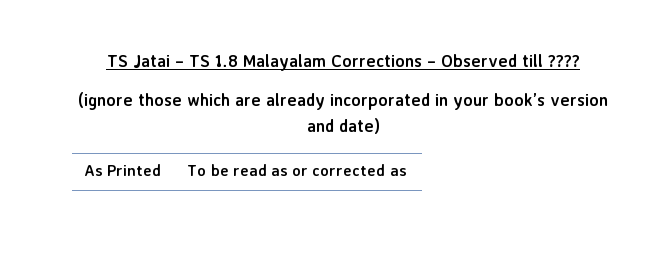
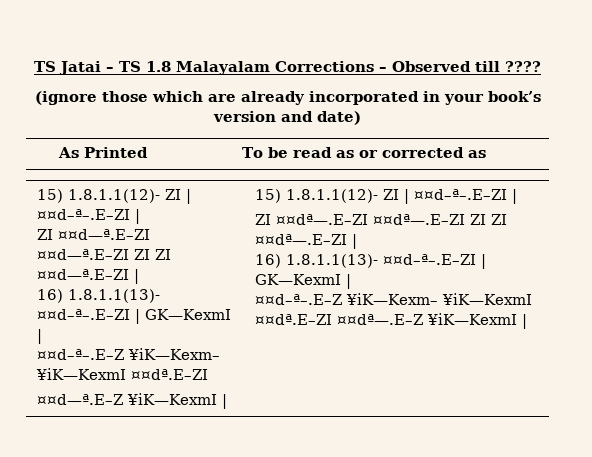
  As Printed | To be read as or corrected as
+ 15) 1.8.1.1(12)- ZI | ¤¤d–ª–.E–ZI |
+ ZI ¤¤d—ª.E–ZI ¤¤d—ª.E–ZI ZI ZI ¤¤d—ª.E–ZI |
+ 16) 1.8.1.1(13)- ¤¤d–ª–.E–ZI | GK—KexmI |
+ ¤¤d–ª–.E–Z ¥iK—Kexm– ¥iK—KexmI ¤¤dª.E–ZI
+ ¤¤d—ª.E–Z ¥iK—KexmI | | 15) 1.8.1.1(12)- ZI | ¤¤d–ª–.E–ZI |
+ ZI ¤¤dª—.E–ZI ¤¤dª—.E–ZI ZI ZI ¤¤dª—.E–ZI |
+ 16) 1.8.1.1(13)- ¤¤d–ª–.E–ZI | GK—KexmI |
+ ¤¤d–ª–.E–Z ¥iK—Kexm– ¥iK—KexmI ¤¤dª.E–ZI ¤¤dª—.E–Z ¥iK—KexmI |

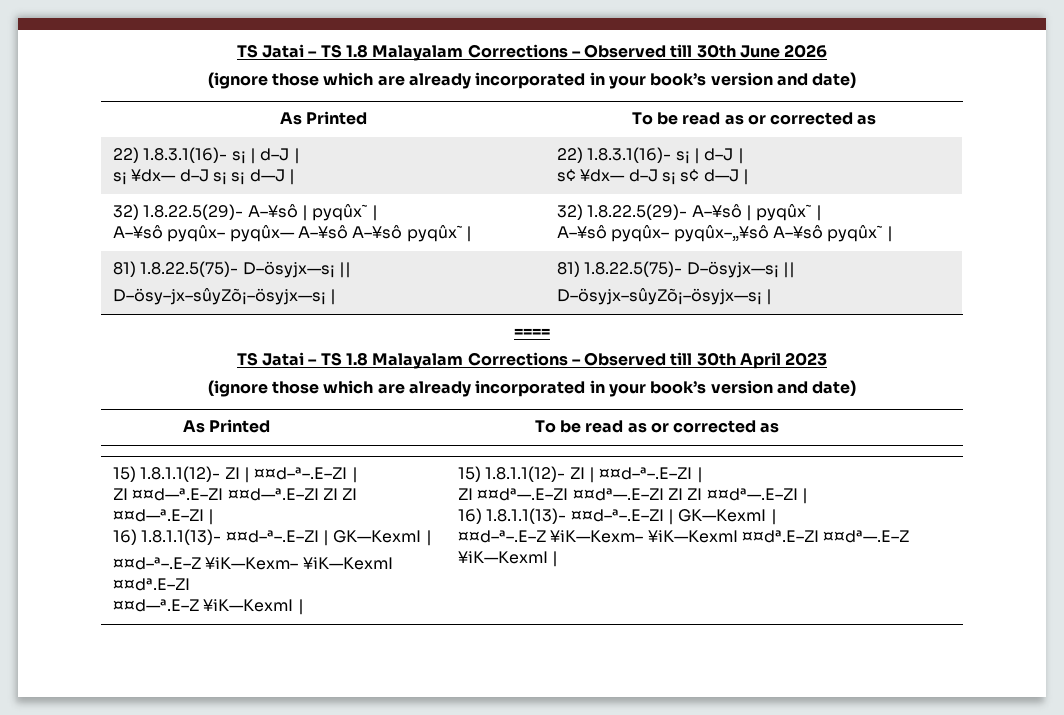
- TS Jatai – TS 1.8 Malayalam Corrections – Observed till ????
+ TS Jatai – TS 1.8 Malayalam Corrections – Observed till 30th June 2026
+ (ignore those which are already incorporated in your book’s version and date)
+ As Printed | To be read as or corrected as
+ 22) 1.8.3.1(16)- s¡ | d–J |
+ s¡ ¥dx— d–J s¡ s¡ d—J | | 22) 1.8.3.1(16)- s¡ | d–J |
+ s¢ ¥dx— d–J s¡ s¢ d—J |
+ 32) 1.8.22.5(29)- A–¥sô | pyqûx˜ |
+ A–¥sô pyqûx– pyqûx— A–¥sô A–¥sô pyqûx˜ | | 32) 1.8.22.5(29)- A–¥sô | pyqûx˜ |
+ A–¥sô pyqûx– pyqûx–„¥sô A–¥sô pyqûx˜ |
+ 81) 1.8.22.5(75)- D–ösyjx—s¡ ||
+ D–ösy–jx–sûyZõ¡–ösyjx—s¡ | | 81) 1.8.22.5(75)- D–ösyjx—s¡ ||
+ D–ösyjx–sûyZõ¡–ösyjx—s¡ |
+ ====
+ TS Jatai – TS 1.8 Malayalam Corrections – Observed till 30th April 2023

